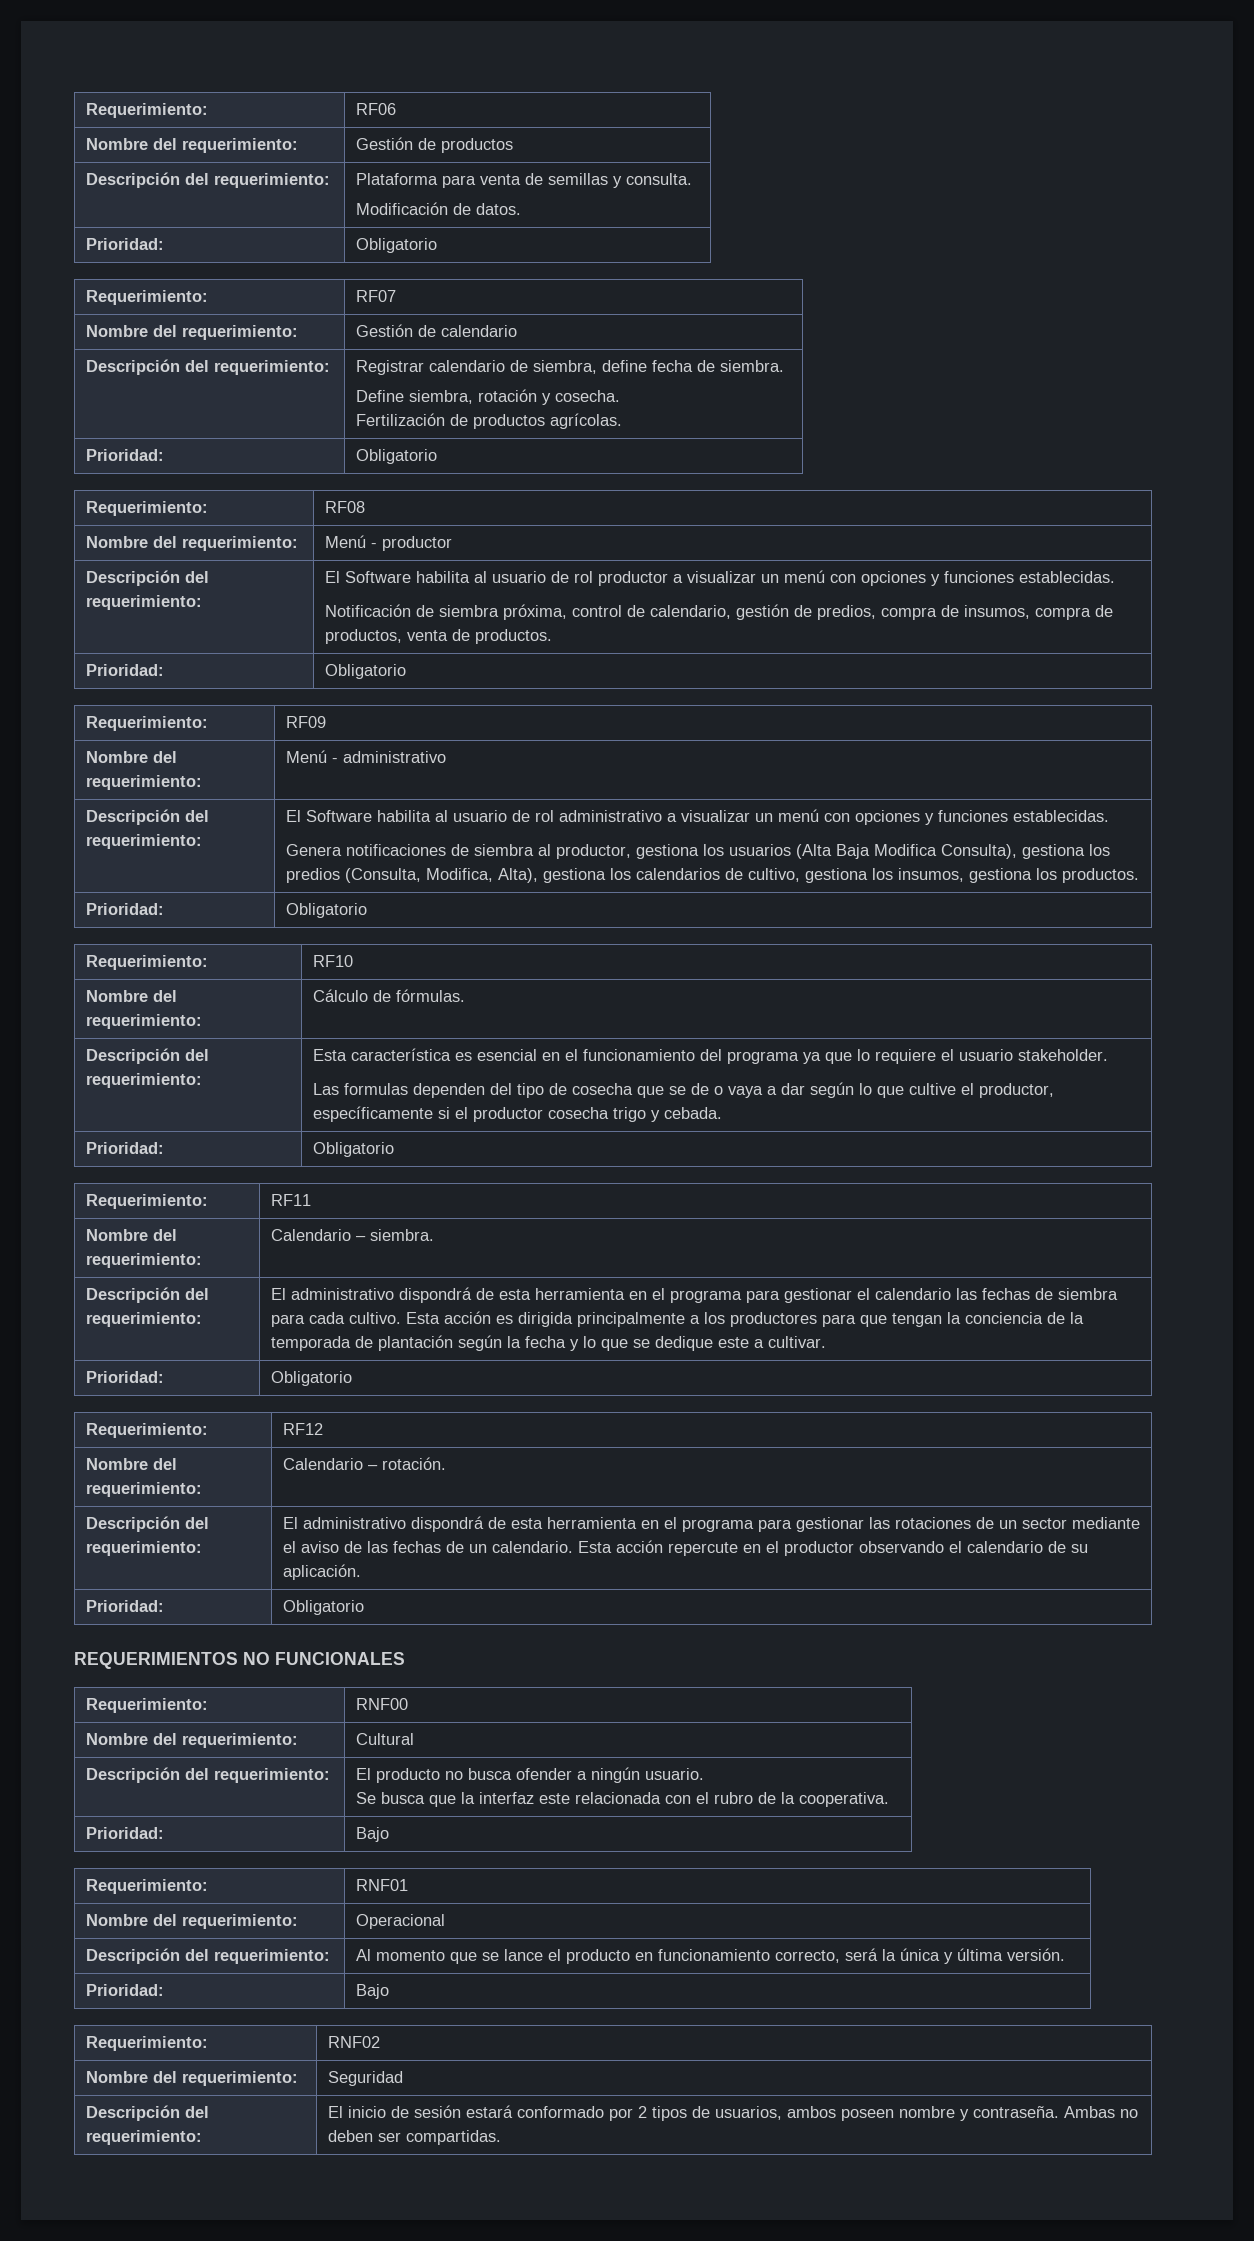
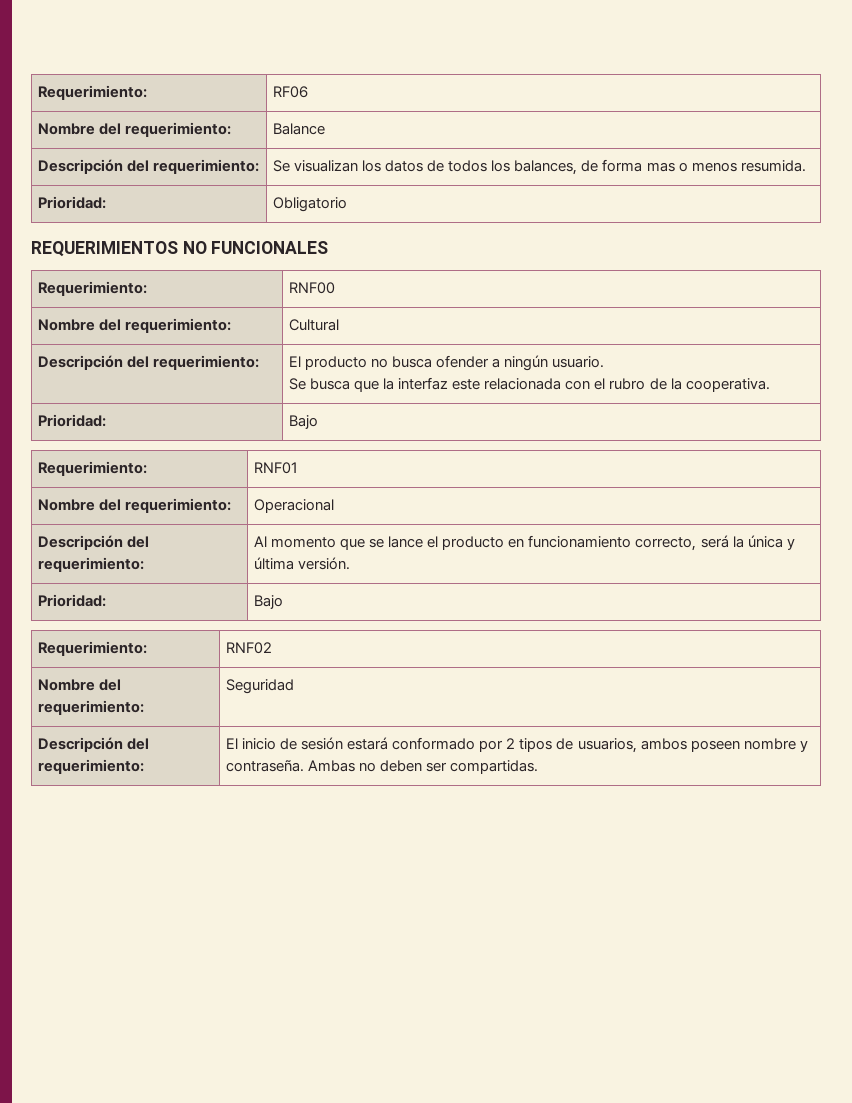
- Nombre del requerimiento: | Gestión de productos
- Descripción del requerimiento: | Plataforma para venta de semillas y consulta.
- Modificación de datos.
- Prioridad: | Obligatorio
- Requerimiento: | RF07
- Nombre del requerimiento: | Gestión de calendario
- Descripción del requerimiento: | Registrar calendario de siembra, define fecha de siembra.
- Define siembra, rotación y cosecha.
- Fertilización de productos agrícolas.
- Prioridad: | Obligatorio
- Requerimiento: | RF08
- Nombre del requerimiento: | Menú - productor
- Descripción del requerimiento: | El Software habilita al usuario de rol productor a visualizar un menú con opciones y funciones establecidas.
- Notificación de siembra próxima, control de calendario, gestión de predios, compra de insumos, compra de productos, venta de productos.
- Prioridad: | Obligatorio
- Requerimiento: | RF09
- Nombre del requerimiento: | Menú - administrativo
- Descripción del requerimiento: | El Software habilita al usuario de rol administrativo a visualizar un menú con opciones y funciones establecidas.
- Genera notificaciones de siembra al productor, gestiona los usuarios (Alta Baja Modifica Consulta), gestiona los predios (Consulta, Modifica, Alta), gestiona los calendarios de cultivo, gestiona los insumos, gestiona los productos.
- Prioridad: | Obligatorio
- Requerimiento: | RF10
- Nombre del requerimiento: | Cálculo de fórmulas.
- Descripción del requerimiento: | Esta característica es esencial en el funcionamiento del programa ya que lo requiere el usuario stakeholder.
- Las formulas dependen del tipo de cosecha que se de o vaya a dar según lo que cultive el productor, específicamente si el productor cosecha trigo y cebada.
- Prioridad: | Obligatorio
- Requerimiento: | RF11
- Nombre del requerimiento: | Calendario – siembra.
- Descripción del requerimiento: | El administrativo dispondrá de esta herramienta en el programa para gestionar el calendario las fechas de siembra para cada cultivo. Esta acción es dirigida principalmente a los productores para que tengan la conciencia de la temporada de plantación según la fecha y lo que se dedique este a cultivar.
- Prioridad: | Obligatorio
- Requerimiento: | RF12
- Nombre del requerimiento: | Calendario – rotación.
- Descripción del requerimiento: | El administrativo dispondrá de esta herramienta en el programa para gestionar las rotaciones de un sector mediante el aviso de las fechas de un calendario. Esta acción repercute en el productor observando el calendario de su aplicación.
+ Nombre del requerimiento: | Balance
+ Descripción del requerimiento: | Se visualizan los datos de todos los balances, de forma mas o menos resumida.

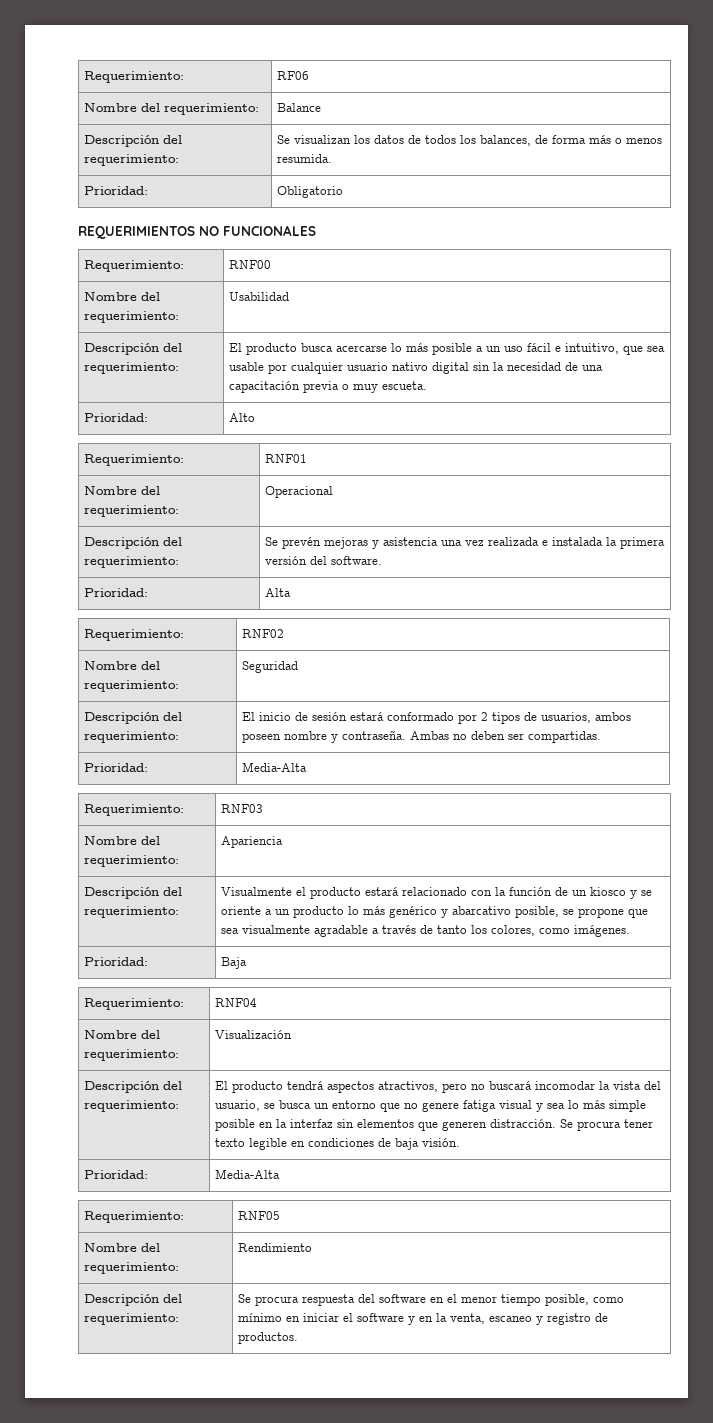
- Descripción del requerimiento: | Se visualizan los datos de todos los balances, de forma mas o menos resumida.
+ Descripción del requerimiento: | Se visualizan los datos de todos los balances, de forma más o menos resumida.
- Nombre del requerimiento: | Cultural
- Descripción del requerimiento: | El producto no busca ofender a ningún usuario.
- Se busca que la interfaz este relacionada con el rubro de la cooperativa.
- Prioridad: | Bajo
+ Nombre del requerimiento: | Usabilidad
+ Descripción del requerimiento: | El producto busca acercarse lo más posible a un uso fácil e intuitivo, que sea usable por cualquier usuario nativo digital sin la necesidad de una capacitación previa o muy escueta.
+ Prioridad: | Alto
- Descripción del requerimiento: | Al momento que se lance el producto en funcionamiento correcto, será la única y última versión.
- Prioridad: | Bajo
+ Descripción del requerimiento: | Se prevén mejoras y asistencia una vez realizada e instalada la primera versión del software.
+ Prioridad: | Alta
  Descripción del requerimiento: | El inicio de sesión estará conformado por 2 tipos de usuarios, ambos poseen nombre y contraseña. Ambas no deben ser compartidas.
+ Prioridad: | Media-Alta
+ Requerimiento: | RNF03
+ Nombre del requerimiento: | Apariencia
+ Descripción del requerimiento: | Visualmente el producto estará relacionado con la función de un kiosco y se oriente a un producto lo más genérico y abarcativo posible, se propone que sea visualmente agradable a través de tanto los colores, como imágenes.
+ Prioridad: | Baja
+ Requerimiento: | RNF04
+ Nombre del requerimiento: | Visualización
+ Descripción del requerimiento: | El producto tendrá aspectos atractivos, pero no buscará incomodar la vista del usuario, se busca un entorno que no genere fatiga visual y sea lo más simple posible en la interfaz sin elementos que generen distracción. Se procura tener texto legible en condiciones de baja visión.
+ Prioridad: | Media-Alta
+ Requerimiento: | RNF05
+ Nombre del requerimiento: | Rendimiento
+ Descripción del requerimiento: | Se procura respuesta del software en el menor tiempo posible, como mínimo en iniciar el software y en la venta, escaneo y registro de productos.

